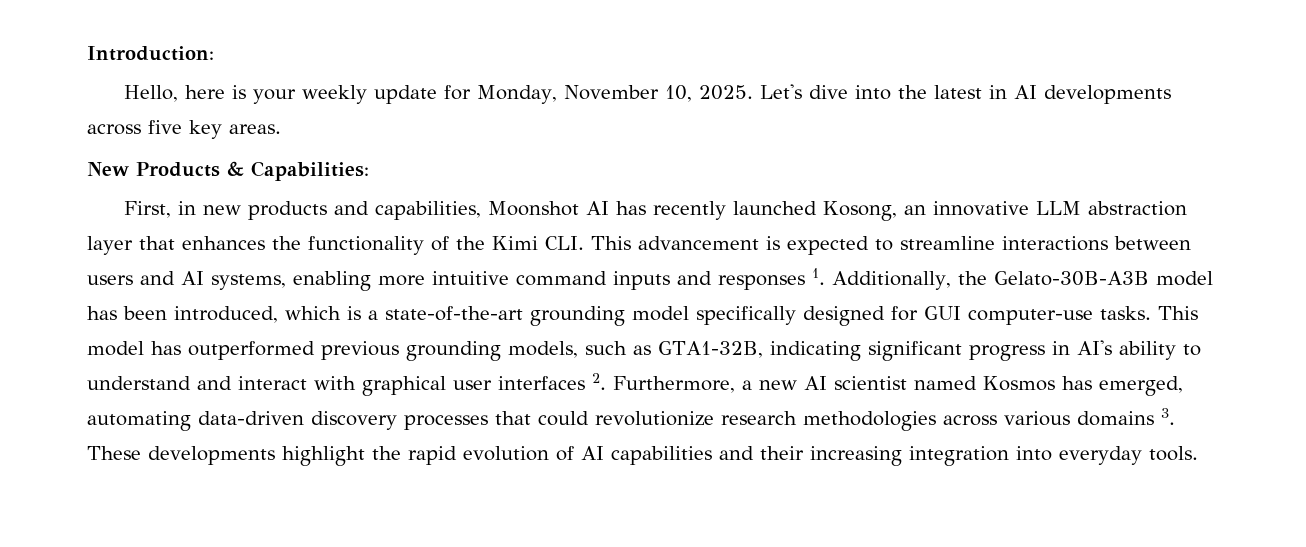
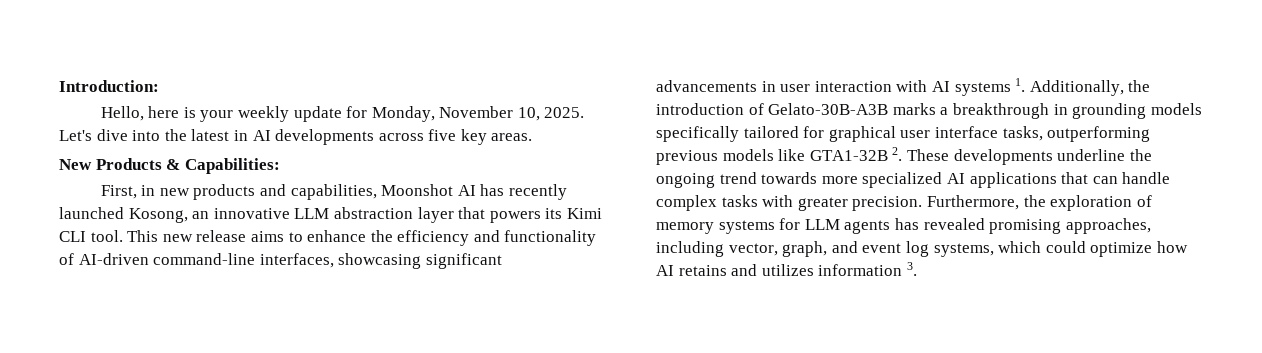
- First, in new products and capabilities, Moonshot AI has recently launched Kosong, an innovative LLM abstraction layer that enhances the functionality of the Kimi CLI. This advancement is expected to streamline interactions between users and AI systems, enabling more intuitive command inputs and responses 1. Additionally, the Gelato-30B-A3B model has been introduced, which is a state-of-the-art grounding model specifically designed for GUI computer-use tasks. This model has outperformed previous grounding models, such as GTA1-32B, indicating significant progress in AI's ability to understand and interact with graphical user interfaces 2. Furthermore, a new AI scientist named Kosmos has emerged, automating data-driven discovery processes that could revolutionize research methodologies across various domains 3. These developments highlight the rapid evolution of AI capabilities and their increasing integration into everyday tools.
+ First, in new products and capabilities, Moonshot AI has recently launched Kosong, an innovative LLM abstraction layer that powers its Kimi CLI tool. This new release aims to enhance the efficiency and functionality of AI-driven command-line interfaces, showcasing significant advancements in user interaction with AI systems 1. Additionally, the introduction of Gelato-30B-A3B marks a breakthrough in grounding models specifically tailored for graphical user interface tasks, outperforming previous models like GTA1-32B 2. These developments underline the ongoing trend towards more specialized AI applications that can handle complex tasks with greater precision. Furthermore, the exploration of memory systems for LLM agents has revealed promising approaches, including vector, graph, and event log systems, which could optimize how AI retains and utilizes information 3.

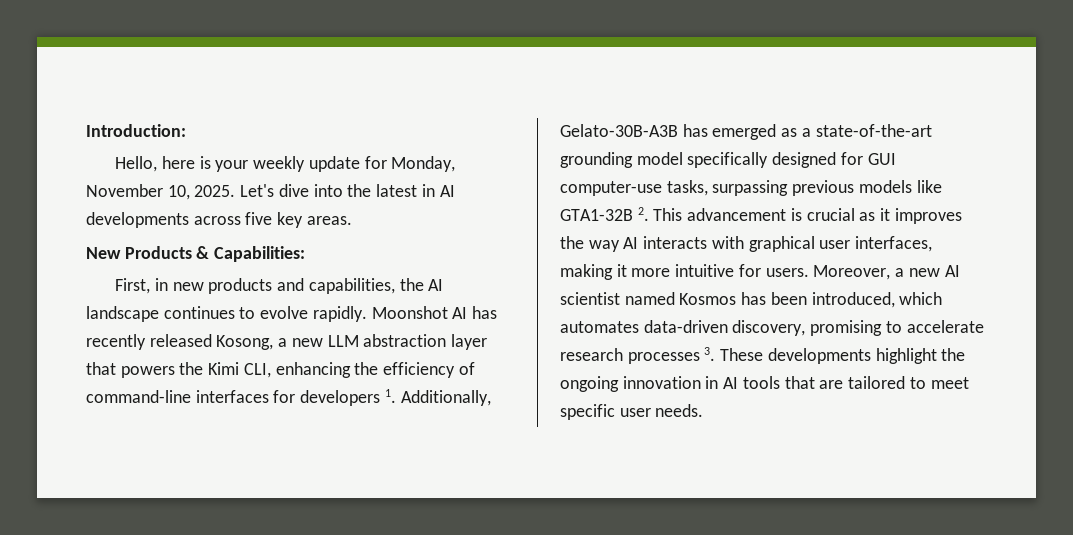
- First, in new products and capabilities, Moonshot AI has recently launched Kosong, an innovative LLM abstraction layer that powers its Kimi CLI tool. This new release aims to enhance the efficiency and functionality of AI-driven command-line interfaces, showcasing significant advancements in user interaction with AI systems 1. Additionally, the introduction of Gelato-30B-A3B marks a breakthrough in grounding models specifically tailored for graphical user interface tasks, outperforming previous models like GTA1-32B 2. These developments underline the ongoing trend towards more specialized AI applications that can handle complex tasks with greater precision. Furthermore, the exploration of memory systems for LLM agents has revealed promising approaches, including vector, graph, and event log systems, which could optimize how AI retains and utilizes information 3.
+ First, in new products and capabilities, the AI landscape continues to evolve rapidly. Moonshot AI has recently released Kosong, a new LLM abstraction layer that powers the Kimi CLI, enhancing the efficiency of command-line interfaces for developers 1. Additionally, Gelato-30B-A3B has emerged as a state-of-the-art grounding model specifically designed for GUI computer-use tasks, surpassing previous models like GTA1-32B 2. This advancement is crucial as it improves the way AI interacts with graphical user interfaces, making it more intuitive for users. Moreover, a new AI scientist named Kosmos has been introduced, which automates data-driven discovery, promising to accelerate research processes 3. These developments highlight the ongoing innovation in AI tools that are tailored to meet specific user needs.

